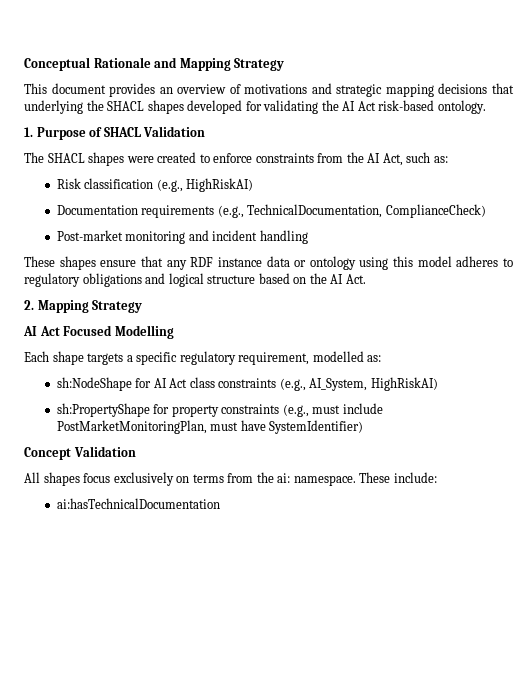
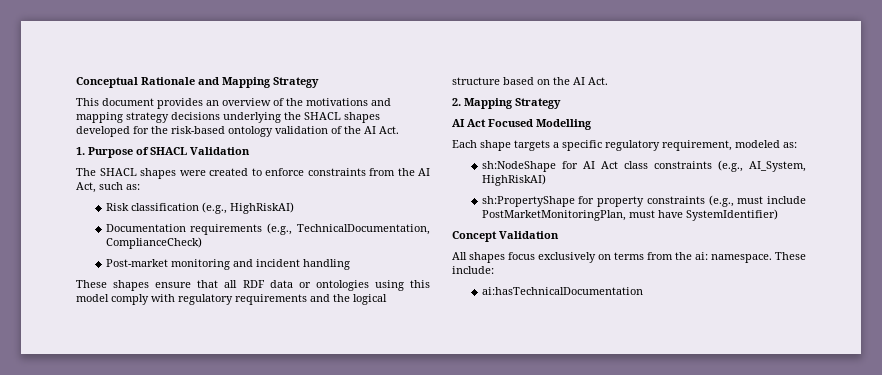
- This document provides an overview of motivations and strategic mapping decisions that underlying the SHACL shapes developed for validating the AI Act risk-based ontology.
+ This document provides an overview of the motivations and mapping strategy decisions underlying the SHACL shapes developed for the risk-based ontology validation of the AI Act.
- These shapes ensure that any RDF instance data or ontology using this model adheres to regulatory obligations and logical structure based on the AI Act.
+ These shapes ensure that all RDF data or ontologies using this model comply with regulatory requirements and the logical structure based on the AI Act.
- Each shape targets a specific regulatory requirement, modelled as:
+ Each shape targets a specific regulatory requirement, modeled as:

